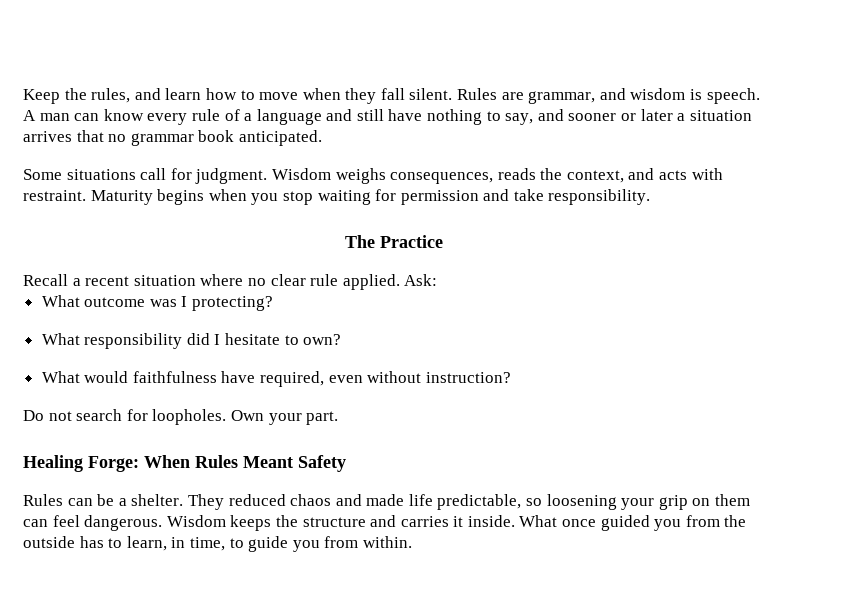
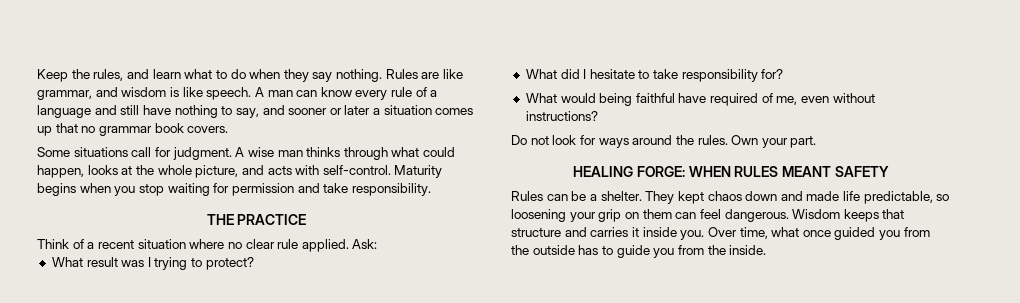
- Keep the rules, and learn how to move when they fall silent.
+ Keep the rules, and learn what to do when they say nothing.
- Rules are grammar, and wisdom is speech.
+ Rules are like grammar, and wisdom is like speech.
- A man can know every rule of a language and still have nothing to say, and sooner or later a situation arrives that no grammar book anticipated.
+ A man can know every rule of a language and still have nothing to say, and sooner or later a situation comes up that no grammar book covers.
- Wisdom weighs consequences, reads the context, and acts with restraint.
+ A wise man thinks through what could happen, looks at the whole picture, and acts with self-control.
- The Practice
- Recall a recent situation where no clear rule applied.
+ THE PRACTICE
+ Think of a recent situation where no clear rule applied.
- What outcome was I protecting?
- What responsibility did I hesitate to own?
+ What result was I trying to protect?
+ What did I hesitate to take responsibility for?
- What would faithfulness have required, even without instruction?
+ What would being faithful have required of me, even without instructions?
- Do not search for loopholes. Own your part.
- Healing Forge: When Rules Meant Safety
+ Do not look for ways around the rules. Own your part.
+ HEALING FORGE: WHEN RULES MEANT SAFETY
- They reduced chaos and made life predictable, so loosening your grip on them can feel dangerous.
+ They kept chaos down and made life predictable, so loosening your grip on them can feel dangerous.
- Wisdom keeps the structure and carries it inside. What once guided you from the outside has to learn, in time, to guide you from within.
+ Wisdom keeps that structure and carries it inside you. Over time, what once guided you from the outside has to guide you from the inside.

